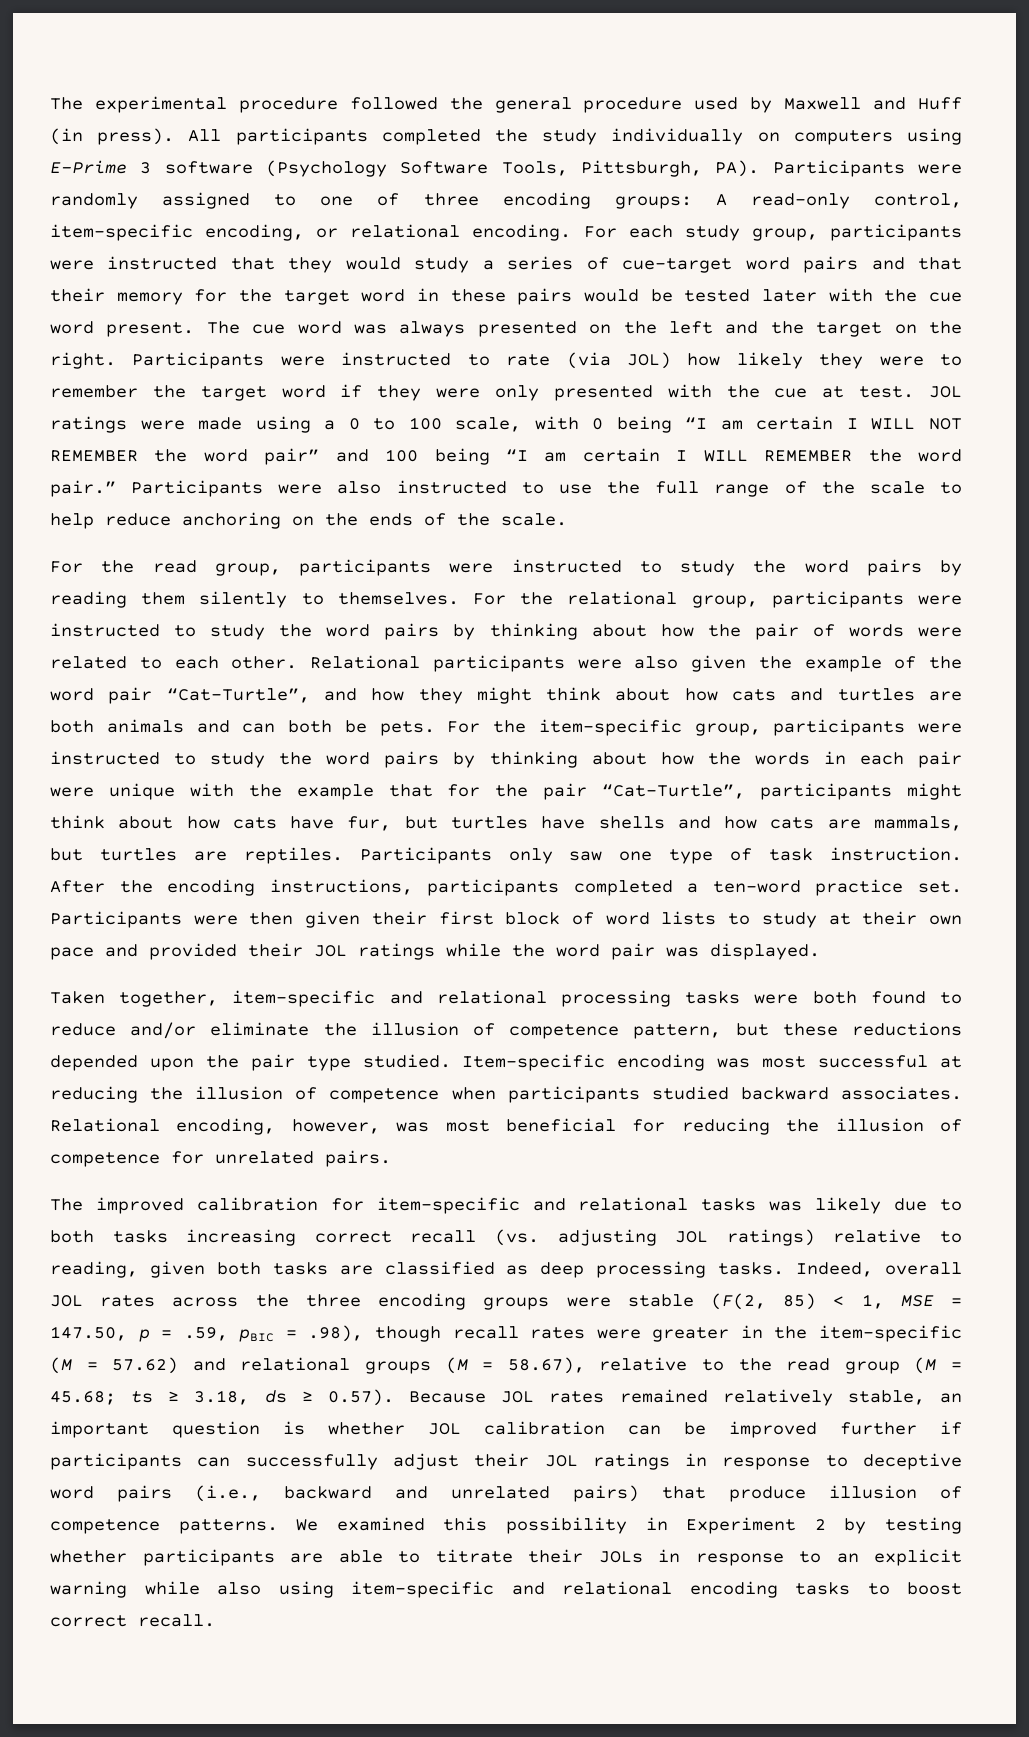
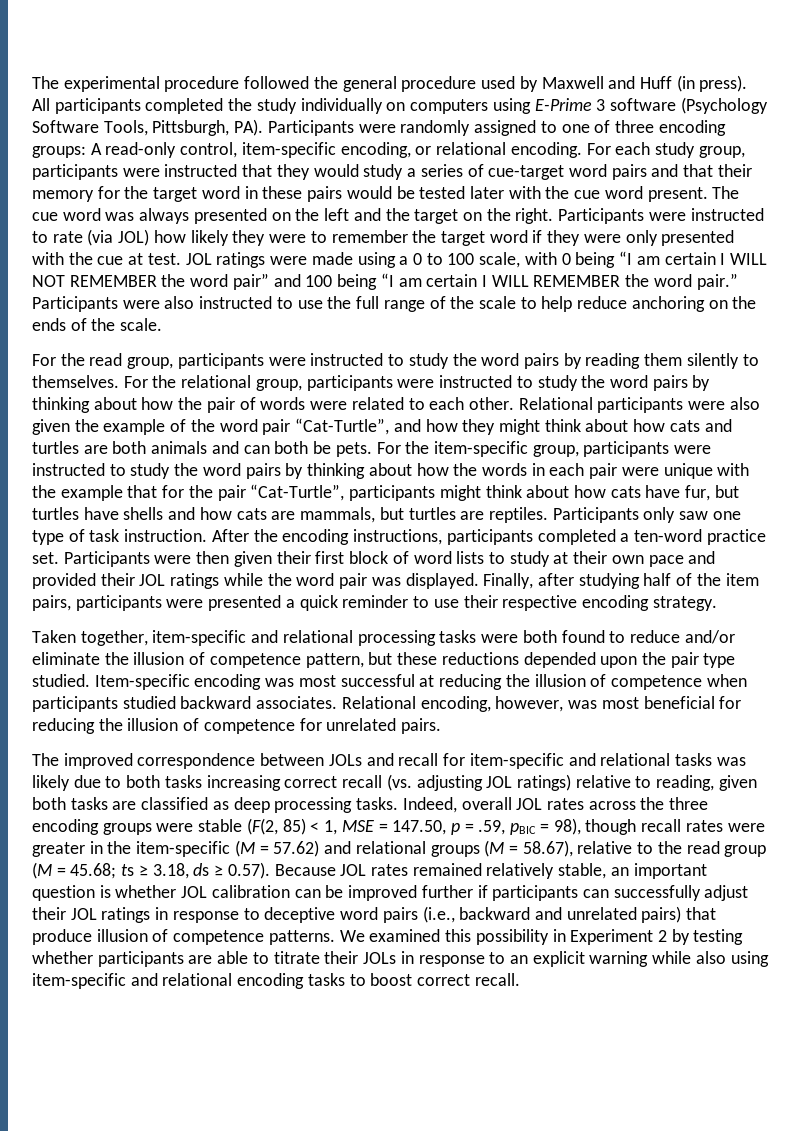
+ Finally, after studying half of the item pairs, participants were presented a quick reminder to use their respective encoding strategy.
- The improved calibration for item-specific and relational tasks was likely due to both tasks increasing correct recall (vs. adjusting JOL ratings) relative to reading, given both tasks are classified as deep processing tasks.
+ The improved correspondence between JOLs and recall for item-specific and relational tasks was likely due to both tasks increasing correct recall (vs. adjusting JOL ratings) relative to reading, given both tasks are classified as deep processing tasks.
- Indeed, overall JOL rates across the three encoding groups were stable (F(2, 85) < 1, MSE = 147.50, p = .59, pBIC = .98), though recall rates were greater in the item-specific (M = 57.62) and relational groups (M = 58.67), relative to the read group (M = 45.68;
+ Indeed, overall JOL rates across the three encoding groups were stable (F(2, 85) < 1, MSE = 147.50, p = .59, pBIC = 98), though recall rates were greater in the item-specific (M = 57.62) and relational groups (M = 58.67), relative to the read group (M = 45.68;

